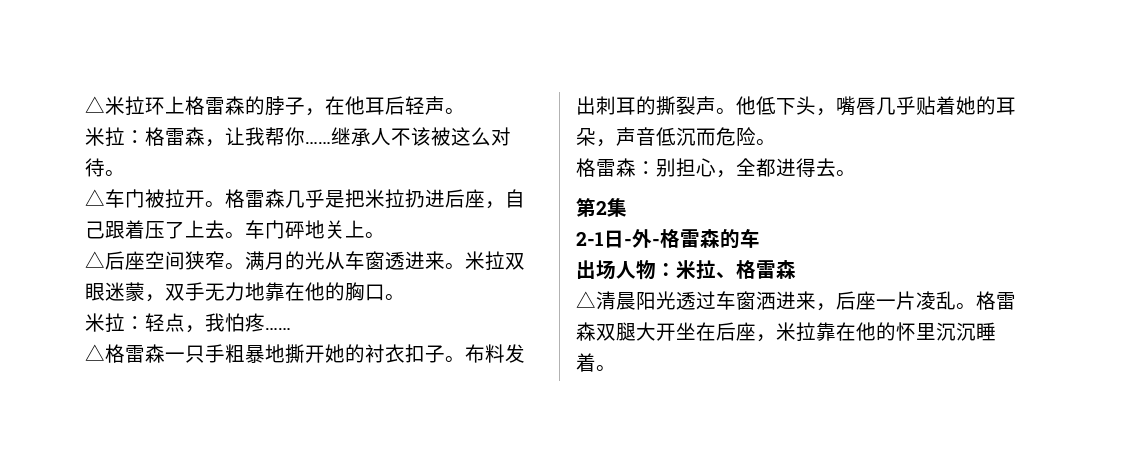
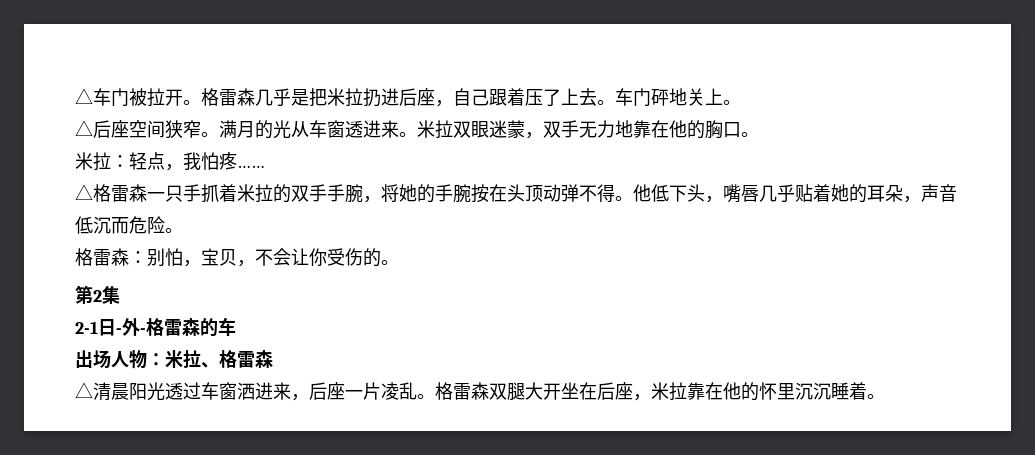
- △米拉环上格雷森的脖子，在他耳后轻声。
- 米拉：格雷森，让我帮你……继承人不该被这么对待。
- △格雷森一只手粗暴地撕开她的衬衣扣子。布料发出刺耳的撕裂声。
+ △格雷森一只手抓着米拉的双手手腕，将她的手腕按在头顶动弹不得。
- 格雷森：别担心，全都进得去。
+ 格雷森：别怕，宝贝，不会让你受伤的。

